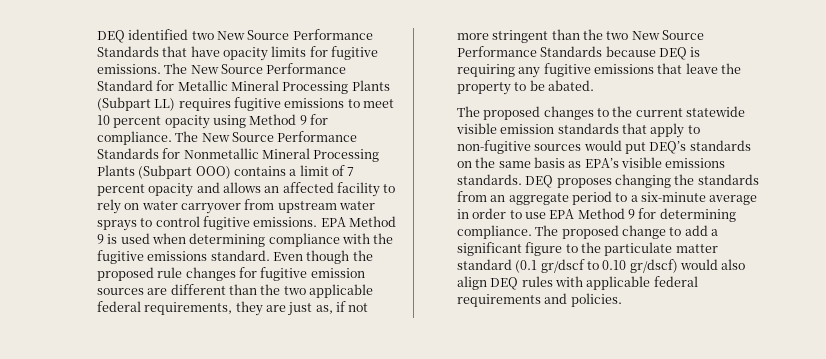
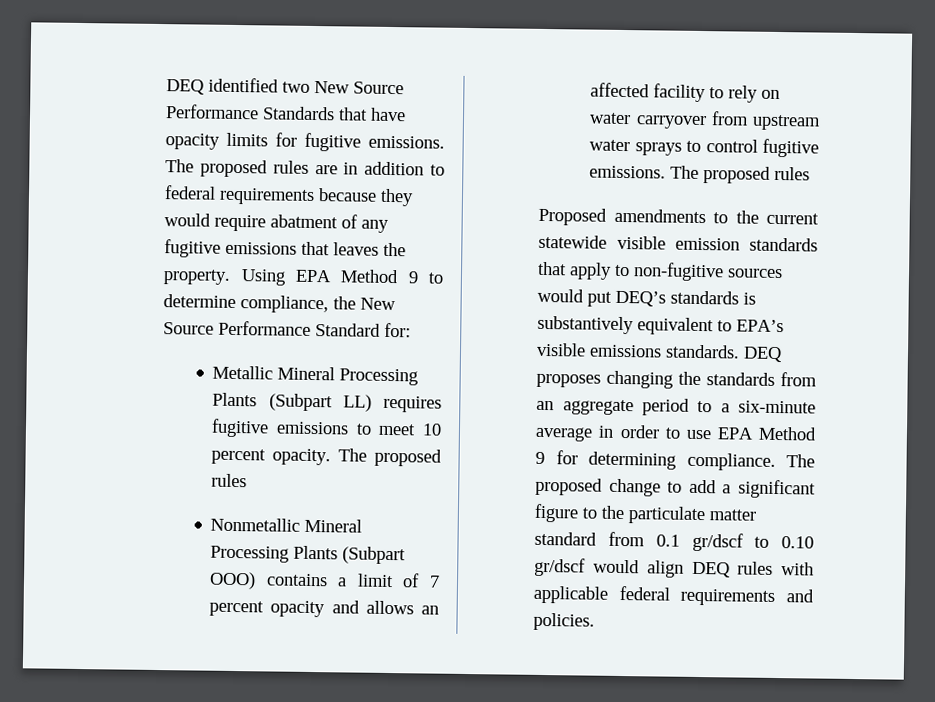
- The New Source Performance Standard for Metallic Mineral Processing Plants (Subpart LL) requires fugitive emissions to meet 10 percent opacity using Method 9 for compliance. The New Source Performance Standards for Nonmetallic Mineral Processing Plants (Subpart OOO) contains a limit of 7 percent opacity and allows an affected facility to rely on water carryover from upstream water sprays to control fugitive emissions. EPA Method 9 is used when determining compliance with the fugitive emissions standard. Even though the proposed rule changes for fugitive emission sources are different than the two applicable federal requirements, they are just as, if not more stringent than the two New Source Performance Standards because DEQ is requiring any fugitive emissions that leave the property to be abated.
- The proposed changes to the current statewide visible emission standards that apply to non-fugitive sources would put DEQ’s standards on the same basis as EPA’s visible emissions standards.
+ The proposed rules are in addition to federal requirements because they would require abatment of any fugitive emissions that leaves the property. Using EPA Method 9 to determine compliance, the New Source Performance Standard for:
+ Metallic Mineral Processing Plants (Subpart LL) requires fugitive emissions to meet 10 percent opacity. The proposed rules
+ Nonmetallic Mineral Processing Plants (Subpart OOO) contains a limit of 7 percent opacity and allows an affected facility to rely on water carryover from upstream water sprays to control fugitive emissions. The proposed rules
+ Proposed amendments to the current statewide visible emission standards that apply to non-fugitive sources would put DEQ’s standards is substantively equivalent to EPA’s visible emissions standards.
- The proposed change to add a significant figure to the particulate matter standard (0.1 gr/dscf to 0.10 gr/dscf) would also align DEQ rules with applicable federal requirements and policies.
+ The proposed change to add a significant figure to the particulate matter standard from 0.1 gr/dscf to 0.10 gr/dscf would align DEQ rules with applicable federal requirements and policies.

